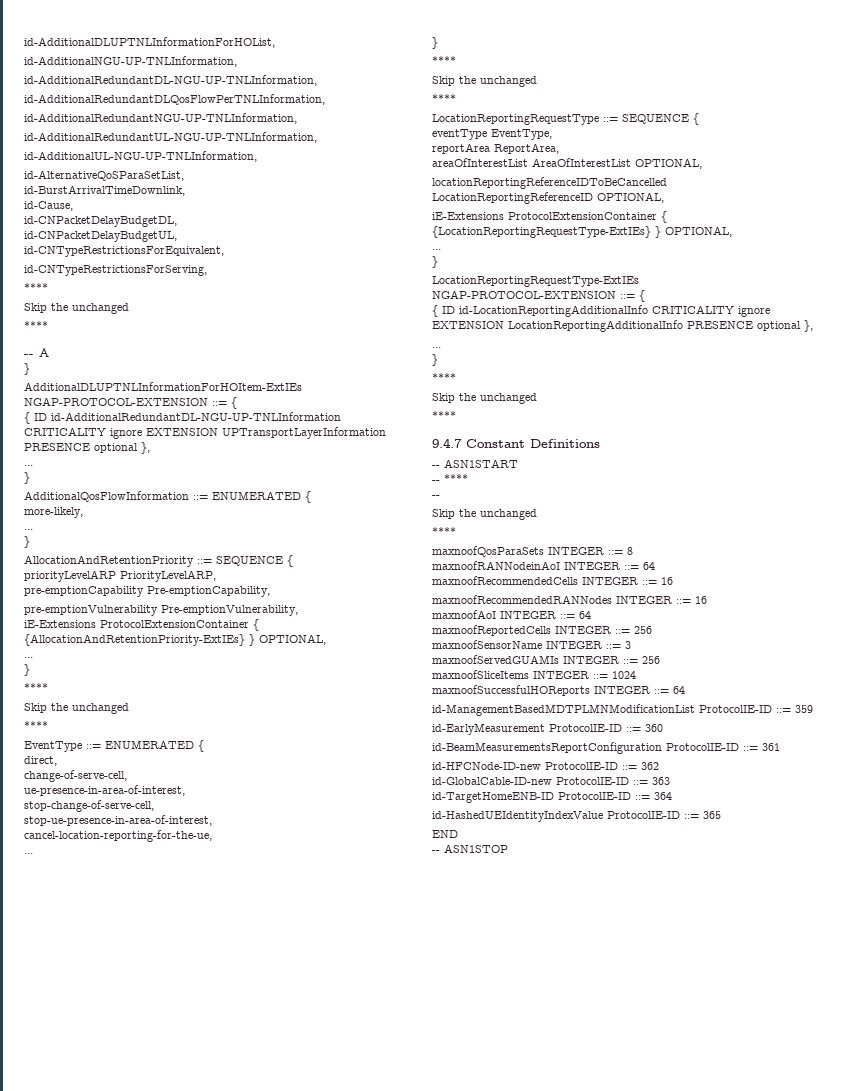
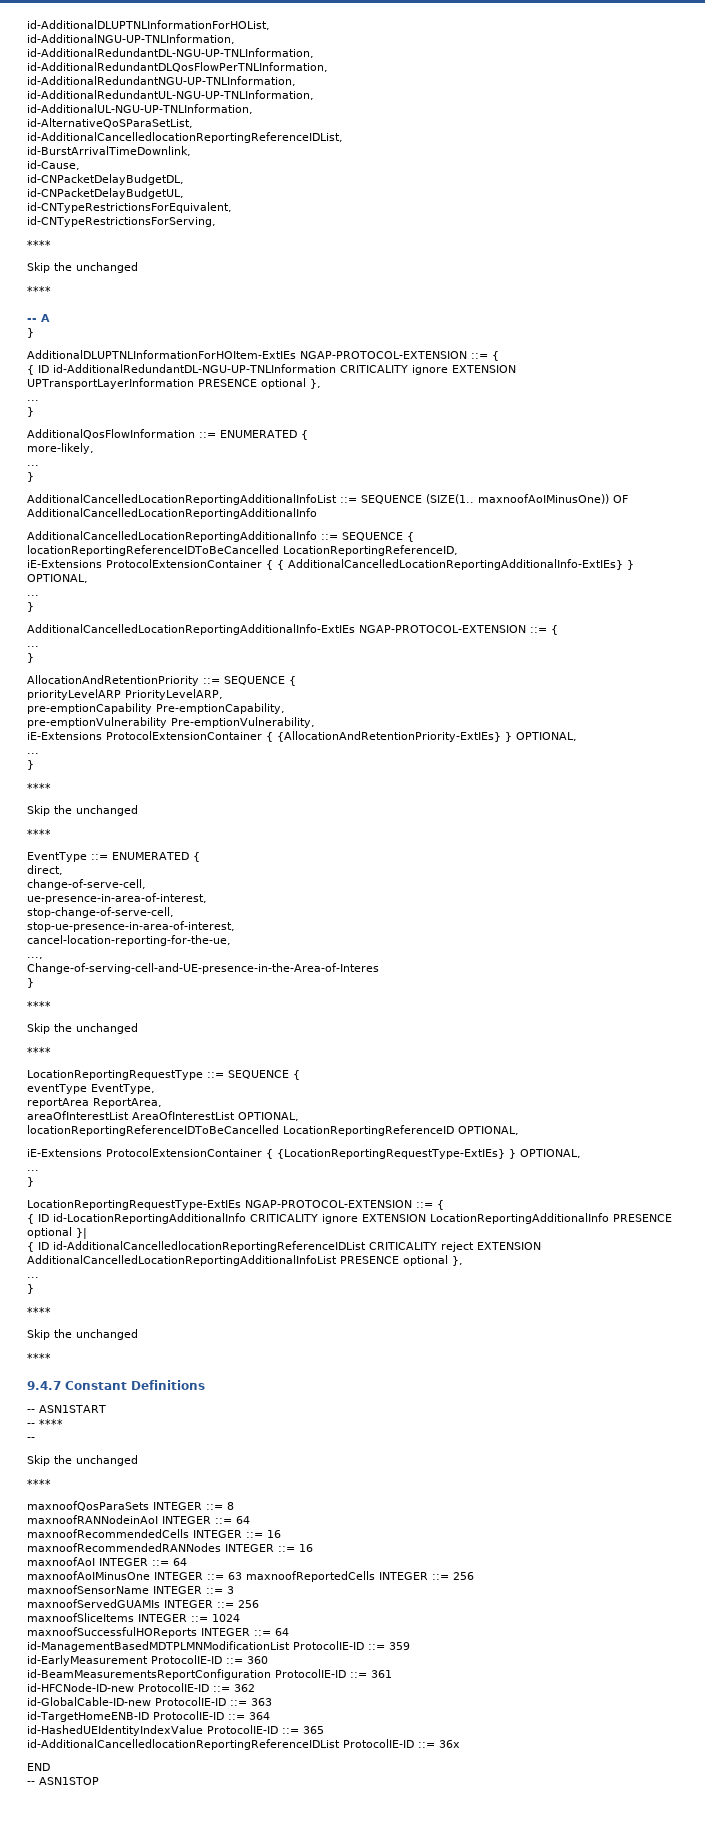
+ id-AdditionalCancelledlocationReportingReferenceIDList,
+ AdditionalCancelledLocationReportingAdditionalInfoList ::= SEQUENCE (SIZE(1.. maxnoofAoIMinusOne)) OF AdditionalCancelledLocationReportingAdditionalInfo
+ AdditionalCancelledLocationReportingAdditionalInfo ::= SEQUENCE {
+ locationReportingReferenceIDToBeCancelled LocationReportingReferenceID,
+ iE-Extensions ProtocolExtensionContainer { { AdditionalCancelledLocationReportingAdditionalInfo-ExtIEs} } OPTIONAL,
+ ...
+ }
+ AdditionalCancelledLocationReportingAdditionalInfo-ExtIEs NGAP-PROTOCOL-EXTENSION ::= {
+ ...
+ }
  cancel-location-reporting-for-the-ue,
- ...
+ ...,
+ Change-of-serving-cell-and-UE-presence-in-the-Area-of-Interes
- { ID id-LocationReportingAdditionalInfo CRITICALITY ignore EXTENSION LocationReportingAdditionalInfo PRESENCE optional },
+ { ID id-LocationReportingAdditionalInfo CRITICALITY ignore EXTENSION LocationReportingAdditionalInfo PRESENCE optional }|
+ { ID id-AdditionalCancelledlocationReportingReferenceIDList CRITICALITY reject EXTENSION AdditionalCancelledLocationReportingAdditionalInfoList PRESENCE optional },
- maxnoofReportedCells INTEGER ::= 256
+ maxnoofAoIMinusOne INTEGER ::= 63 maxnoofReportedCells INTEGER ::= 256
+ id-AdditionalCancelledlocationReportingReferenceIDList ProtocolIE-ID ::= 36x

